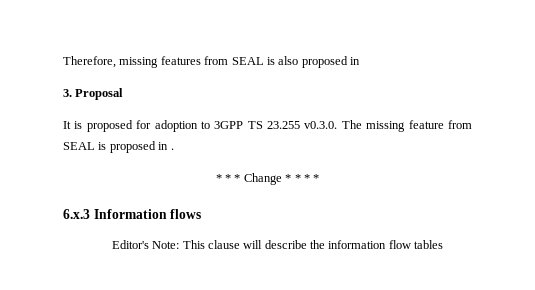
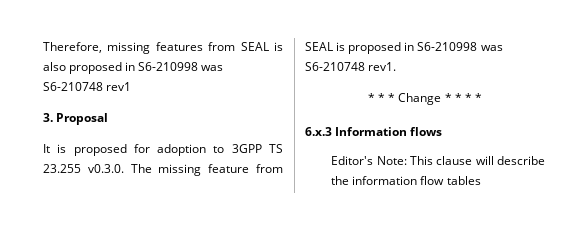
- Therefore, missing features from SEAL is also proposed in
+ Therefore, missing features from SEAL is also proposed in S6-210998 was S6-210748 rev1
- It is proposed for adoption to 3GPP TS 23.255 v0.3.0. The missing feature from SEAL is proposed in .
+ It is proposed for adoption to 3GPP TS 23.255 v0.3.0. The missing feature from SEAL is proposed in S6-210998 was S6-210748 rev1.

